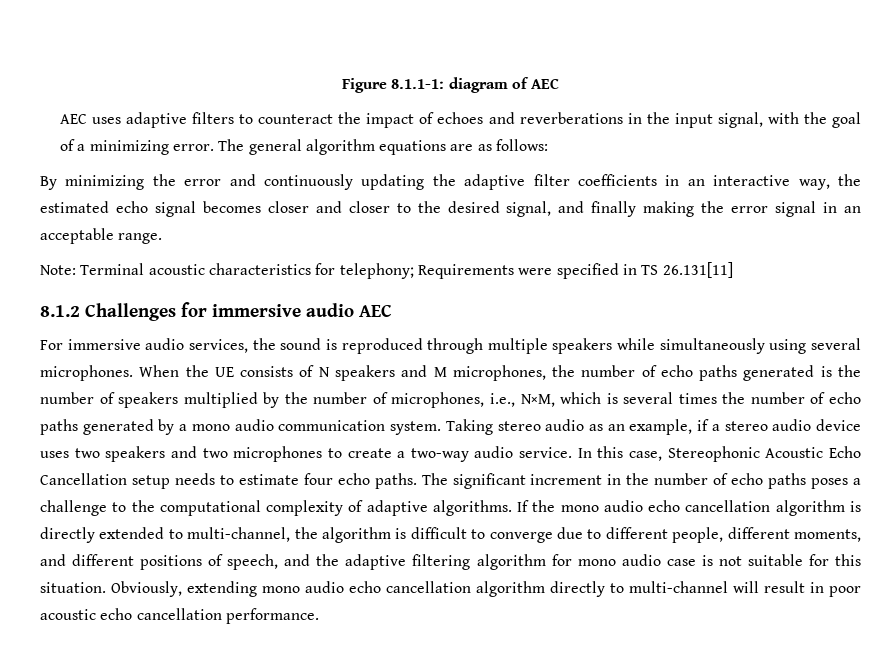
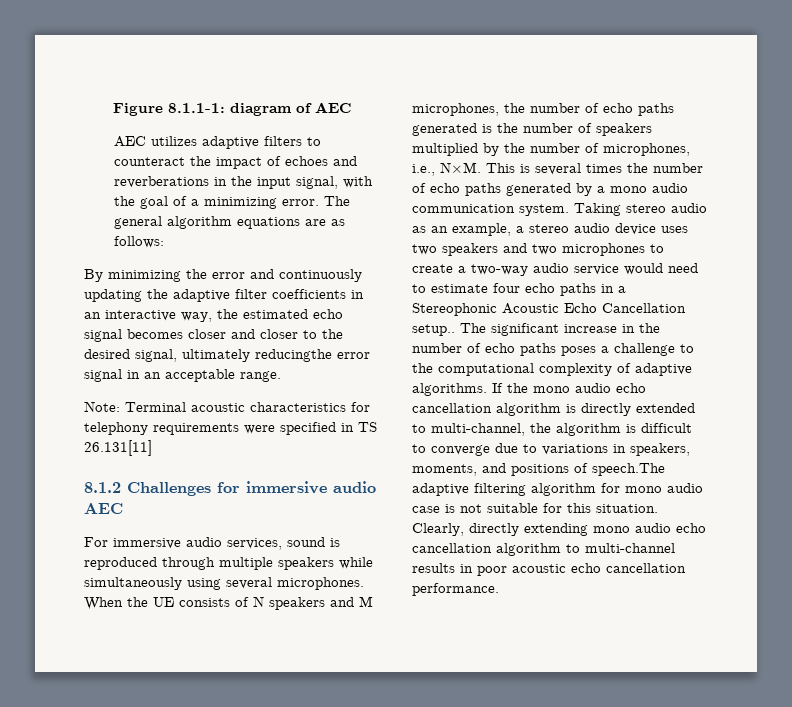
- AEC uses adaptive filters to counteract the impact of echoes and reverberations in the input signal, with the goal of a minimizing error.
+ AEC utilizes adaptive filters to counteract the impact of echoes and reverberations in the input signal, with the goal of a minimizing error.
- By minimizing the error and continuously updating the adaptive filter coefficients in an interactive way, the estimated echo signal becomes closer and closer to the desired signal, and finally making the error signal in an acceptable range.
+ By minimizing the error and continuously updating the adaptive filter coefficients in an interactive way, the estimated echo signal becomes closer and closer to the desired signal, ultimately reducingthe error signal in an acceptable range.
- Note: Terminal acoustic characteristics for telephony; Requirements were specified in TS 26.131[11]
+ Note: Terminal acoustic characteristics for telephony requirements were specified in TS 26.131[11]
- For immersive audio services, the sound is reproduced through multiple speakers while simultaneously using several microphones.
+ For immersive audio services, sound is reproduced through multiple speakers while simultaneously using several microphones.
- When the UE consists of N speakers and M microphones, the number of echo paths generated is the number of speakers multiplied by the number of microphones, i.e., N×M, which is several times the number of echo paths generated by a mono audio communication system.
+ When the UE consists of N speakers and M microphones, the number of echo paths generated is the number of speakers multiplied by the number of microphones, i.e., N×M. This is several times the number of echo paths generated by a mono audio communication system.
- Taking stereo audio as an example, if a stereo audio device uses two speakers and two microphones to create a two-way audio service. In this case, Stereophonic Acoustic Echo Cancellation setup needs to estimate four echo paths.
+ Taking stereo audio as an example, a stereo audio device uses two speakers and two microphones to create a two-way audio service would need to estimate four echo paths in a Stereophonic Acoustic Echo Cancellation setup..
- The significant increment in the number of echo paths poses a challenge to the computational complexity of adaptive algorithms.
+ The significant increase in the number of echo paths poses a challenge to the computational complexity of adaptive algorithms.
- If the mono audio echo cancellation algorithm is directly extended to multi-channel, the algorithm is difficult to converge due to different people, different moments, and different positions of speech, and the adaptive filtering algorithm for mono audio case is not suitable for this situation.
+ If the mono audio echo cancellation algorithm is directly extended to multi-channel, the algorithm is difficult to converge due to variations in speakers, moments, and positions of speech.The adaptive filtering algorithm for mono audio case is not suitable for this situation.
- Obviously, extending mono audio echo cancellation algorithm directly to multi-channel will result in poor acoustic echo cancellation performance.
+ Clearly, directly extending mono audio echo cancellation algorithm to multi-channel results in poor acoustic echo cancellation performance.

